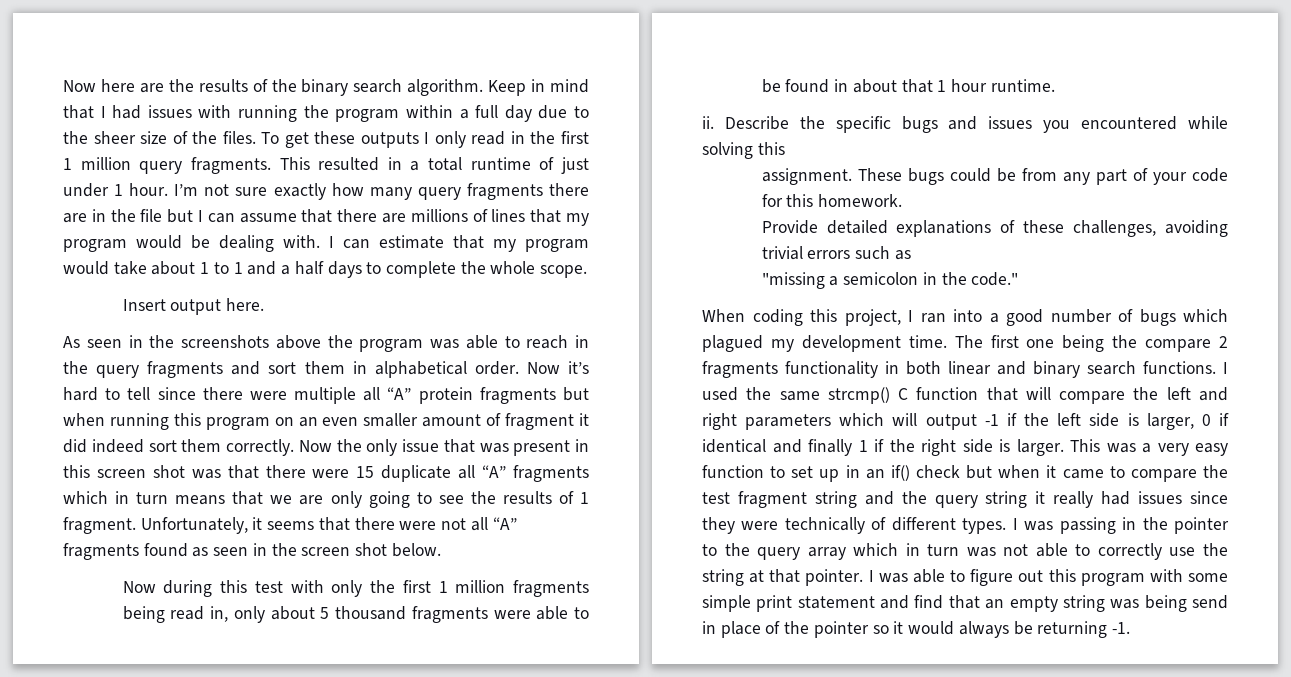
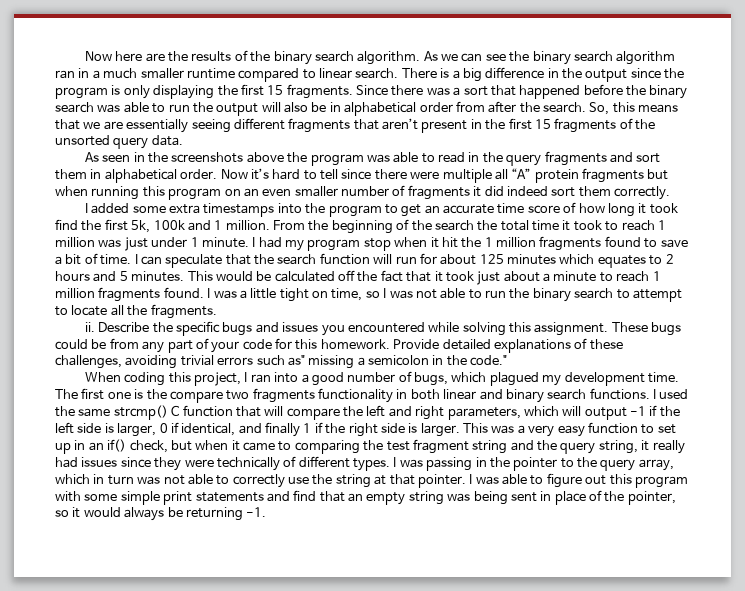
- Keep in mind that I had issues with running the program within a full day due to the sheer size of the files. To get these outputs I only read in the first 1 million query fragments. This resulted in a total runtime of just under 1 hour. I’m not sure exactly how many query fragments there are in the file but I can assume that there are millions of lines that my program would be dealing with. I can estimate that my program would take about 1 to 1 and a half days to complete the whole scope.
- Insert output here.
+ As we can see the binary search algorithm ran in a much smaller runtime compared to linear search. There is a big difference in the output since the program is only displaying the first 15 fragments. Since there was a sort that happened before the binary search was able to run the output will also be in alphabetical order from after the search. So, this means that we are essentially seeing different fragments that aren’t present in the first 15 fragments of the unsorted query data.
- As seen in the screenshots above the program was able to reach in the query fragments and sort them in alphabetical order.
+ As seen in the screenshots above the program was able to read in the query fragments and sort them in alphabetical order.
- Now it’s hard to tell since there were multiple all “A” protein fragments but when running this program on an even smaller amount of fragment it did indeed sort them correctly. Now the only issue that was present in this screen shot was that there were 15 duplicate all “A” fragments which in turn means that we are only going to see the results of 1 fragment. Unfortunately, it seems that there were not all “A” fragments found as seen in the screen shot below.
- Now during this test with only the first 1 million fragments being read in, only about 5 thousand fragments were able to be found in about that 1 hour runtime.
+ Now it’s hard to tell since there were multiple all “A” protein fragments but when running this program on an even smaller number of fragments it did indeed sort them correctly.
+ I added some extra timestamps into the program to get an accurate time score of how long it took find the first 5k, 100k and 1 million. From the beginning of the search the total time it took to reach 1 million was just under 1 minute. I had my program stop when it hit the 1 million fragments found to save a bit of time. I can speculate that the search function will run for about 125 minutes which equates to 2 hours and 5 minutes. This would be calculated off the fact that it took just about a minute to reach 1 million fragments found. I was a little tight on time, so I was not able to run the binary search to attempt to locate all the fragments.
- Describe the specific bugs and issues you encountered while solving this
- assignment.
+ Describe the specific bugs and issues you encountered while solving this assignment.
- These bugs could be from any part of your code for this homework.
- Provide detailed explanations of these challenges, avoiding trivial errors such as
- "missing a semicolon in the code."
+ These bugs could be from any part of your code for this homework. Provide detailed explanations of these challenges, avoiding trivial errors such as" missing a semicolon in the code."
- When coding this project, I ran into a good number of bugs which plagued my development time.
+ When coding this project, I ran into a good number of bugs, which plagued my development time.
- The first one being the compare 2 fragments functionality in both linear and binary search functions.
+ The first one is the compare two fragments functionality in both linear and binary search functions.
- I used the same strcmp() C function that will compare the left and right parameters which will output -1 if the left side is larger, 0 if identical and finally 1 if the right side is larger.
+ I used the same strcmp() C function that will compare the left and right parameters, which will output -1 if the left side is larger, 0 if identical, and finally 1 if the right side is larger.
- This was a very easy function to set up in an if() check but when it came to compare the test fragment string and the query string it really had issues since they were technically of different types.
+ This was a very easy function to set up in an if() check, but when it came to comparing the test fragment string and the query string, it really had issues since they were technically of different types.
- I was passing in the pointer to the query array which in turn was not able to correctly use the string at that pointer.
+ I was passing in the pointer to the query array, which in turn was not able to correctly use the string at that pointer.
- I was able to figure out this program with some simple print statement and find that an empty string was being send in place of the pointer so it would always be returning -1.
+ I was able to figure out this program with some simple print statements and find that an empty string was being sent in place of the pointer, so it would always be returning -1.

